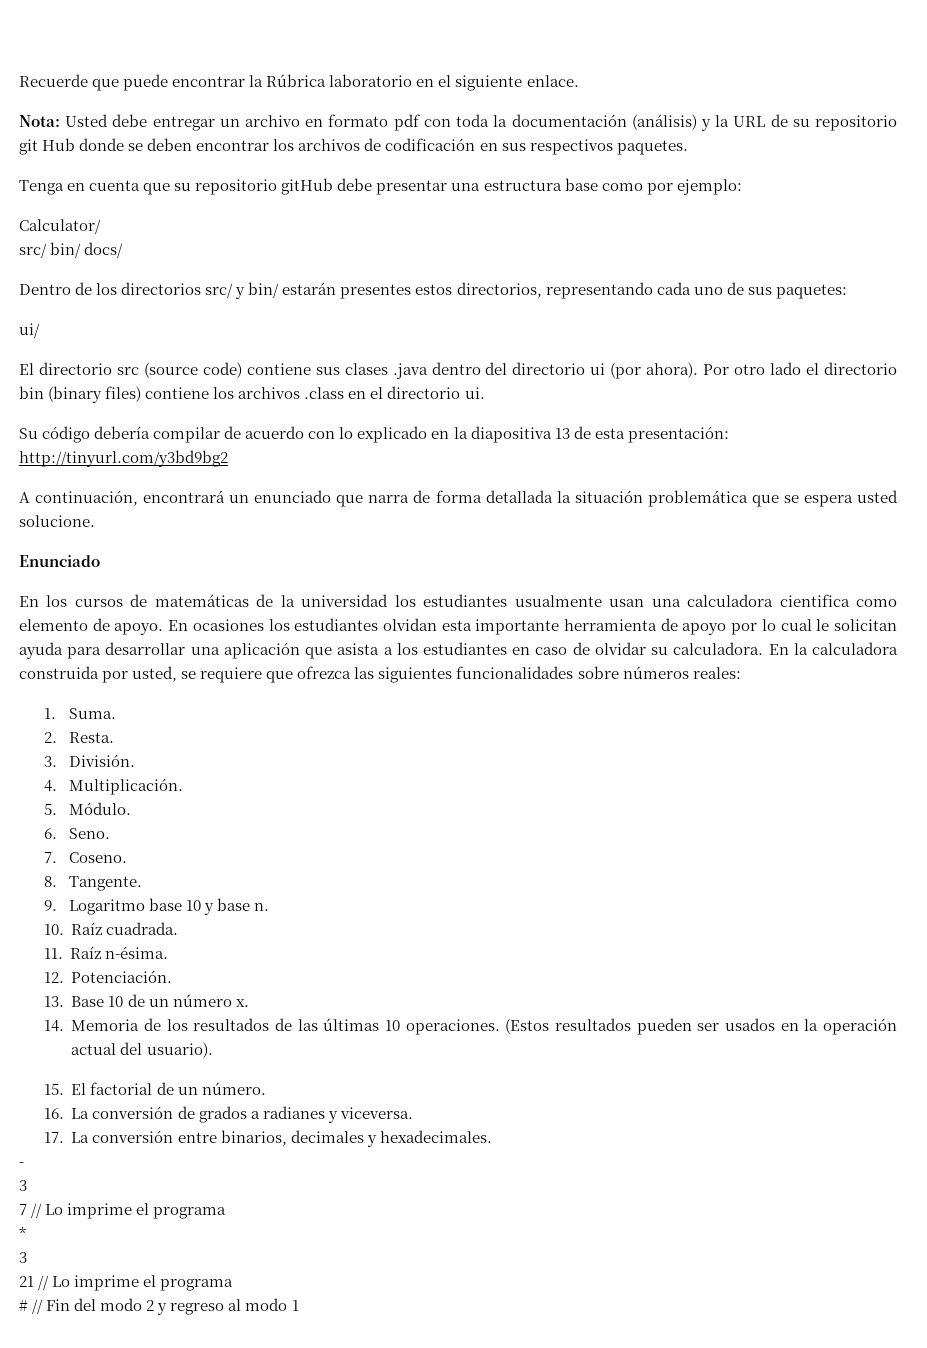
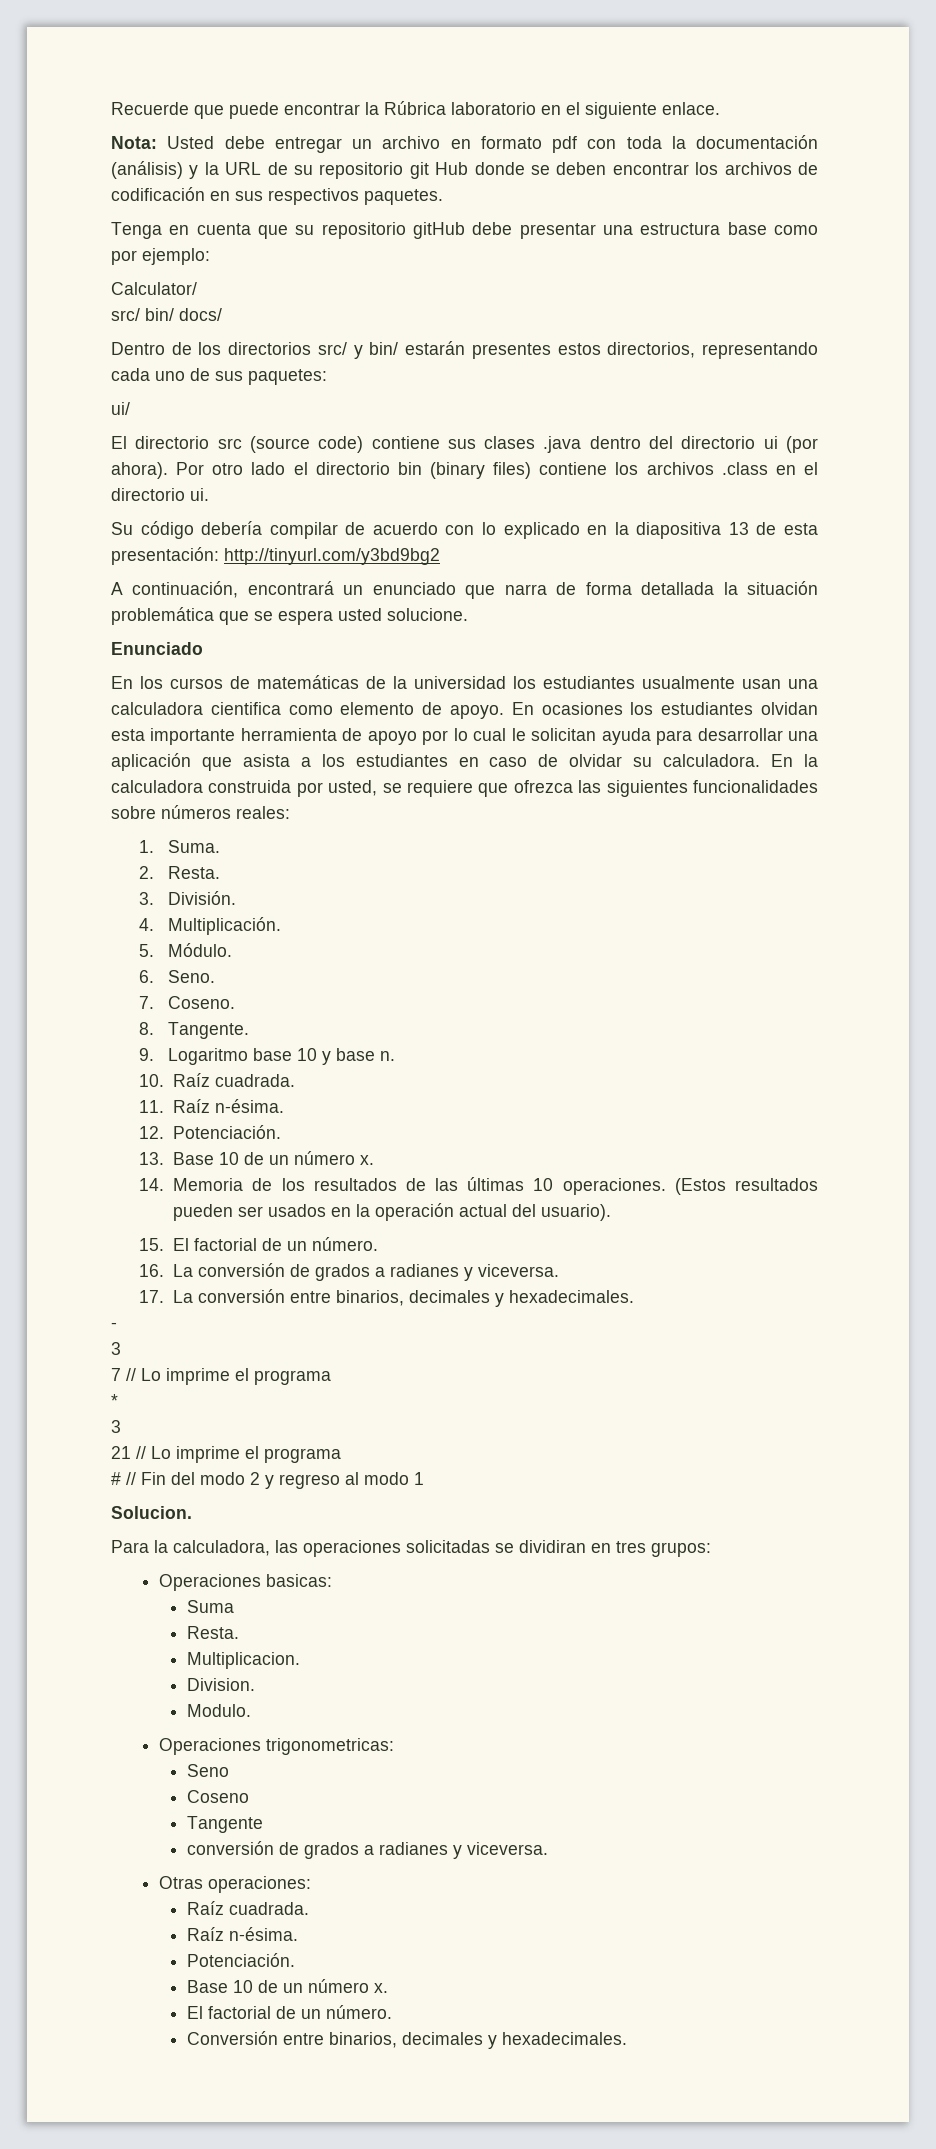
+ Solucion.
+ Para la calculadora, las operaciones solicitadas se dividiran en tres grupos:
+ Operaciones basicas:
+ Suma
+ Resta.
+ Multiplicacion.
+ Division.
+ Modulo.
+ Operaciones trigonometricas:
+ Seno
+ Coseno
+ Tangente
+ conversión de grados a radianes y viceversa.
+ Otras operaciones:
+ Raíz cuadrada.
+ Raíz n-ésima.
+ Potenciación.
+ Base 10 de un número x.
+ El factorial de un número.
+ Conversión entre binarios, decimales y hexadecimales.

